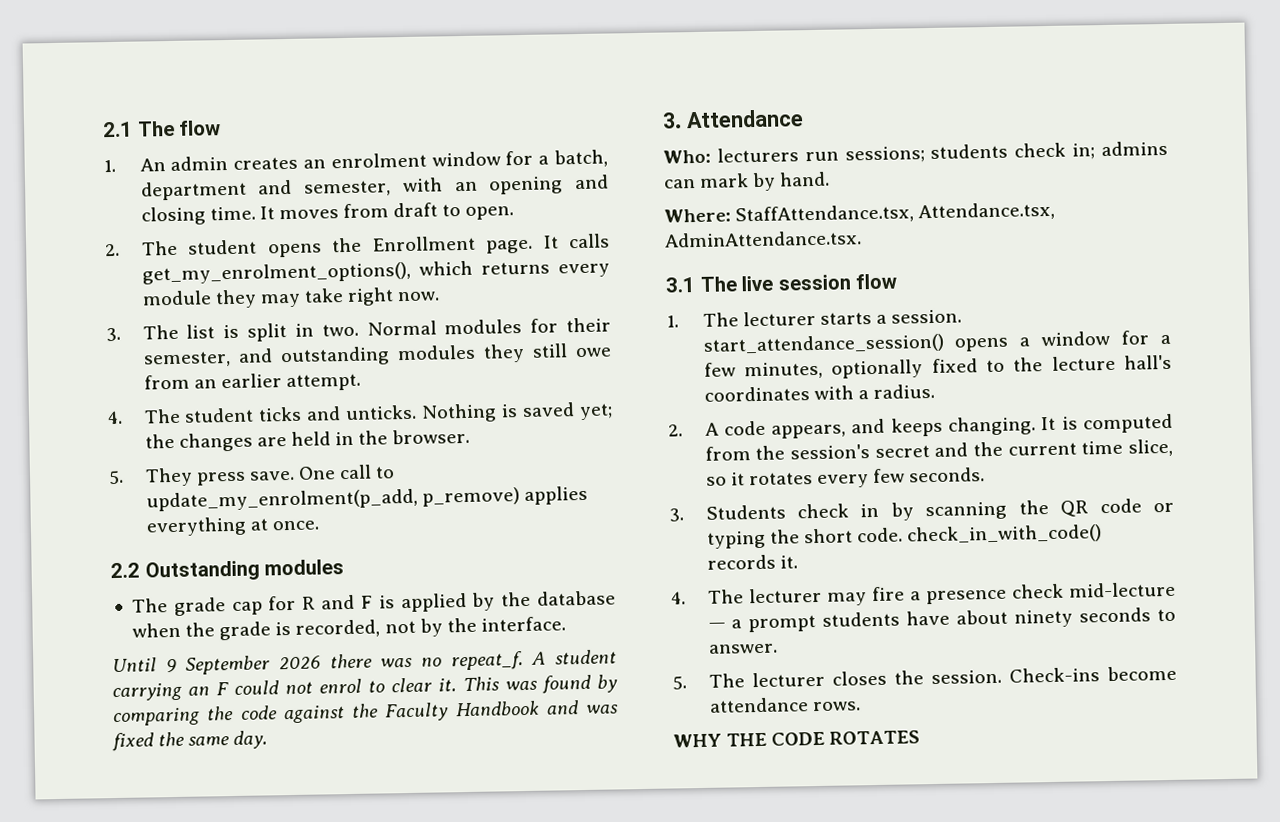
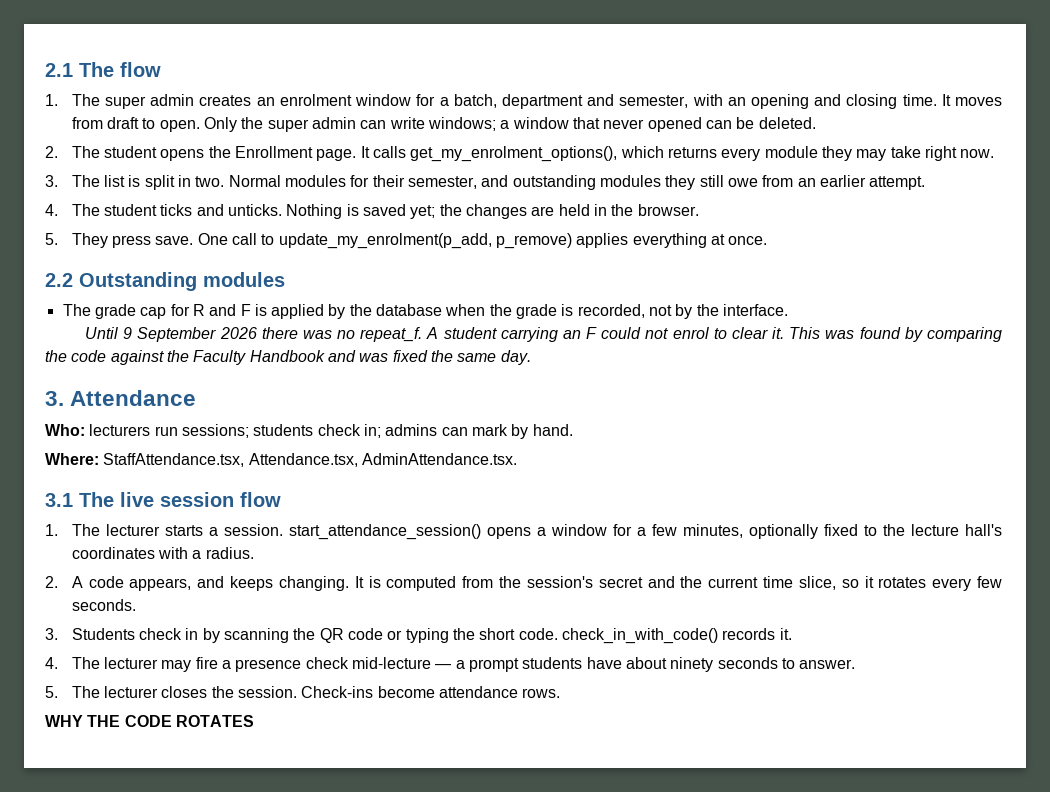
- 1. An admin creates an enrolment window for a batch, department and semester, with an opening and closing time.
+ 1. The super admin creates an enrolment window for a batch, department and semester, with an opening and closing time.
+ Only the super admin can write windows; a window that never opened can be deleted.

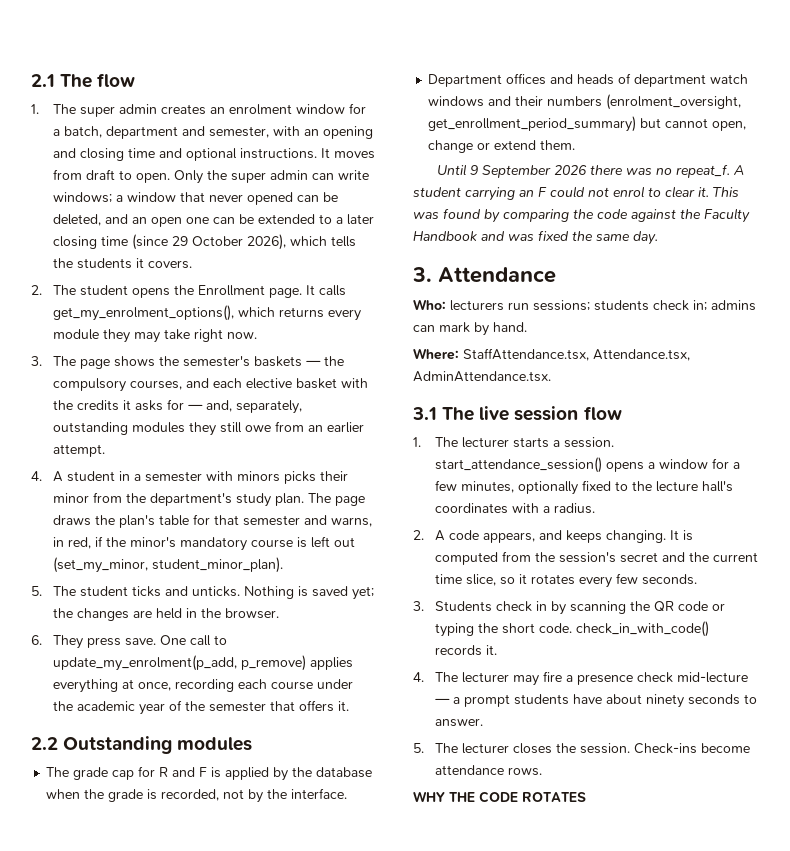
- 1. The super admin creates an enrolment window for a batch, department and semester, with an opening and closing time.
+ 1. The super admin creates an enrolment window for a batch, department and semester, with an opening and closing time and optional instructions.
- Only the super admin can write windows; a window that never opened can be deleted.
+ Only the super admin can write windows; a window that never opened can be deleted, and an open one can be extended to a later closing time (since 29 October 2026), which tells the students it covers.
- 3. The list is split in two. Normal modules for their semester, and outstanding modules they still owe from an earlier attempt.
+ 3. The page shows the semester's baskets — the compulsory courses, and each elective basket with the credits it asks for — and, separately, outstanding modules they still owe from an earlier attempt.
- 4. The student ticks and unticks.
+ 4. A student in a semester with minors picks their minor from the department's study plan. The page draws the plan's table for that semester and warns, in red, if the minor's mandatory course is left out (set_my_minor, student_minor_plan).
+ 5. The student ticks and unticks.
- 5. They press save.
+ 6. They press save.
- One call to update_my_enrolment(p_add, p_remove) applies everything at once.
+ One call to update_my_enrolment(p_add, p_remove) applies everything at once, recording each course under the academic year of the semester that offers it.
+ Department offices and heads of department watch windows and their numbers (enrolment_oversight, get_enrollment_period_summary) but cannot open, change or extend them.

